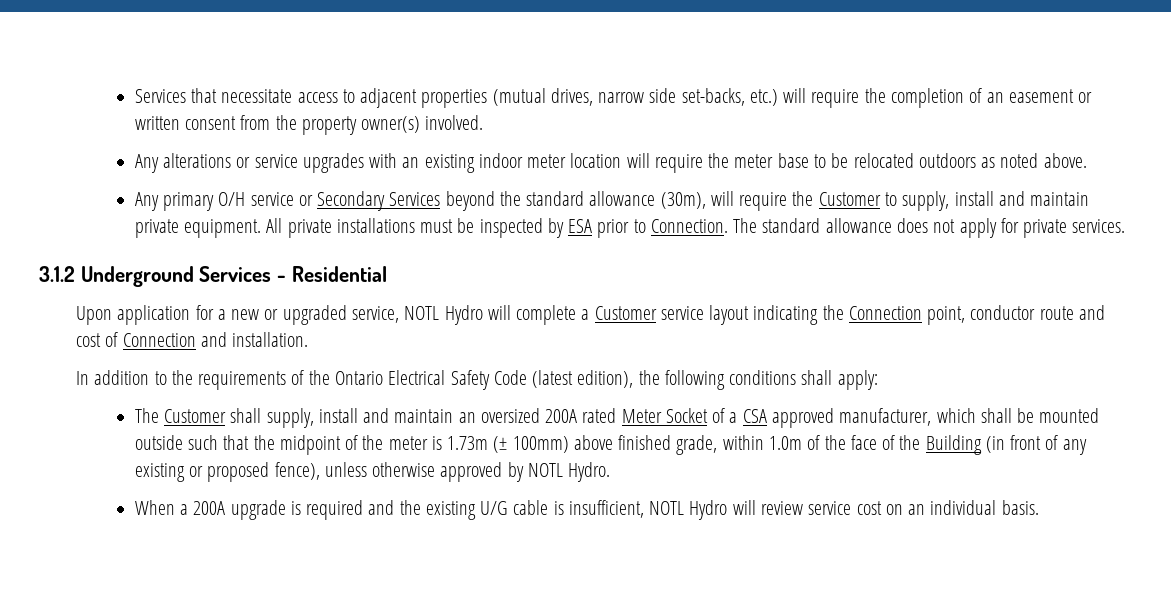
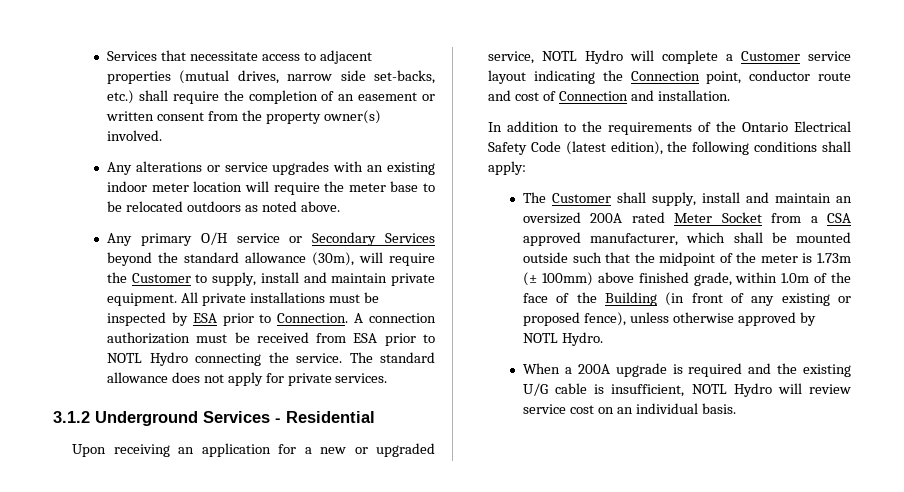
- Services that necessitate access to adjacent properties (mutual drives, narrow side set-backs, etc.) will require the completion of an easement or written consent from the property owner(s) involved.
+ Services that necessitate access to adjacent properties (mutual drives, narrow side set-backs, etc.) shall require the completion of an easement or written consent from the property owner(s) involved.
+ A connection authorization must be received from ESA prior to NOTL Hydro connecting the service.
- Upon application for a new or upgraded service, NOTL Hydro will complete a Customer service layout indicating the Connection point, conductor route and cost of Connection and installation.
+ Upon receiving an application for a new or upgraded service, NOTL Hydro will complete a Customer service layout indicating the Connection point, conductor route and cost of Connection and installation.
- The Customer shall supply, install and maintain an oversized 200A rated Meter Socket of a CSA approved manufacturer, which shall be mounted outside such that the midpoint of the meter is 1.73m (± 100mm) above finished grade, within 1.0m of the face of the Building (in front of any existing or proposed fence), unless otherwise approved by NOTL Hydro.
+ The Customer shall supply, install and maintain an oversized 200A rated Meter Socket from a CSA approved manufacturer, which shall be mounted outside such that the midpoint of the meter is 1.73m (± 100mm) above finished grade, within 1.0m of the face of the Building (in front of any existing or proposed fence), unless otherwise approved by NOTL Hydro.

